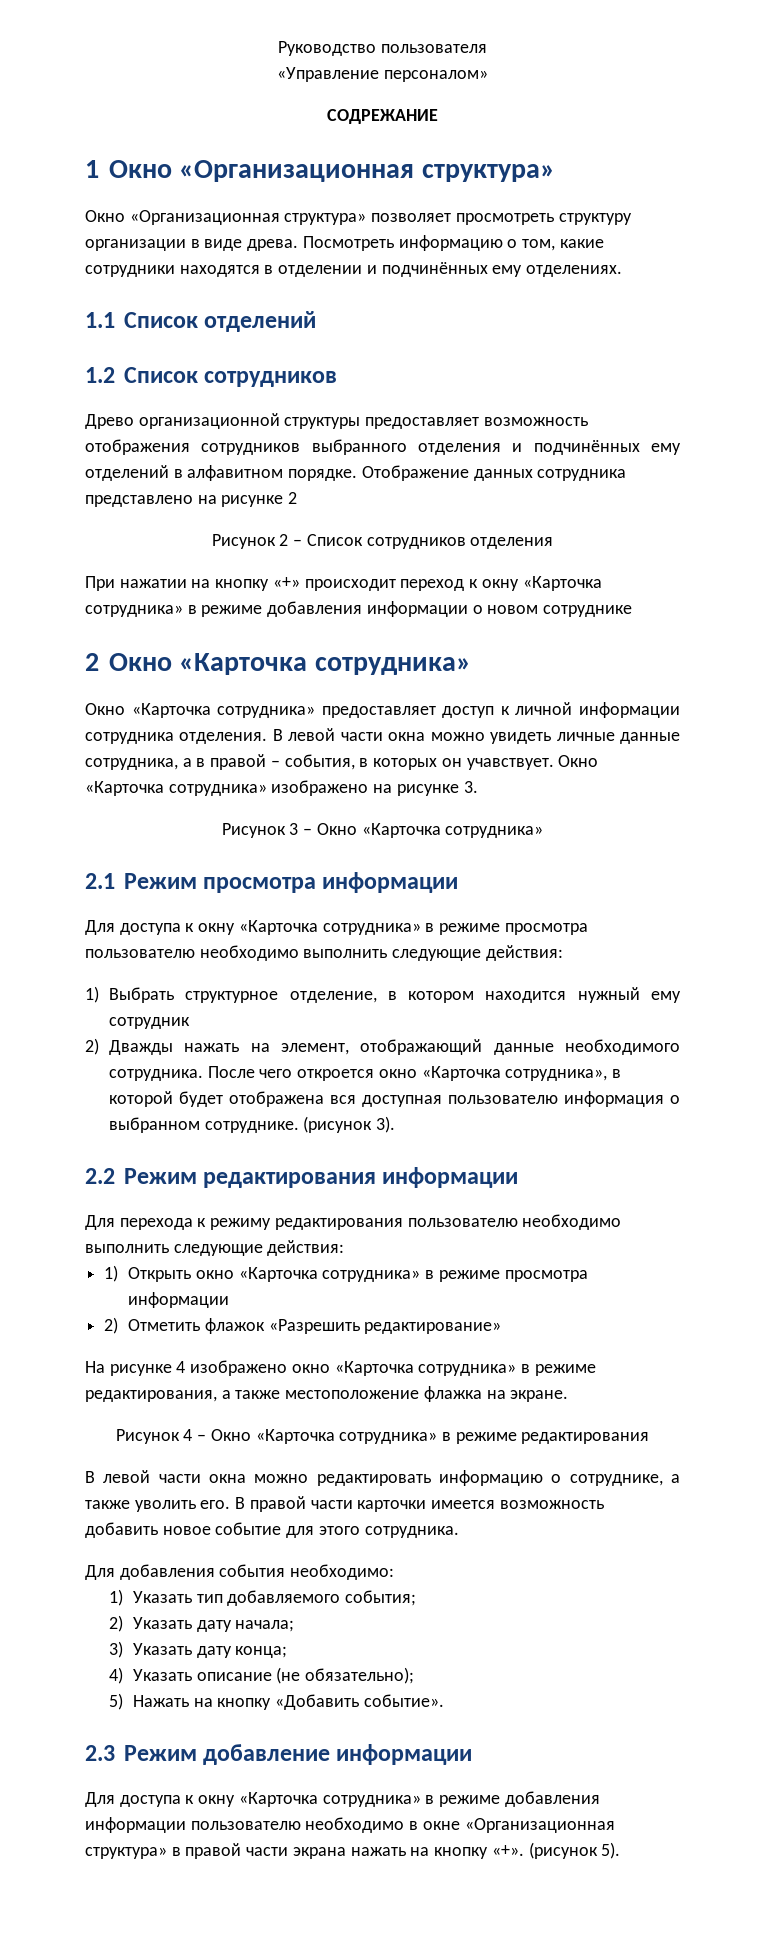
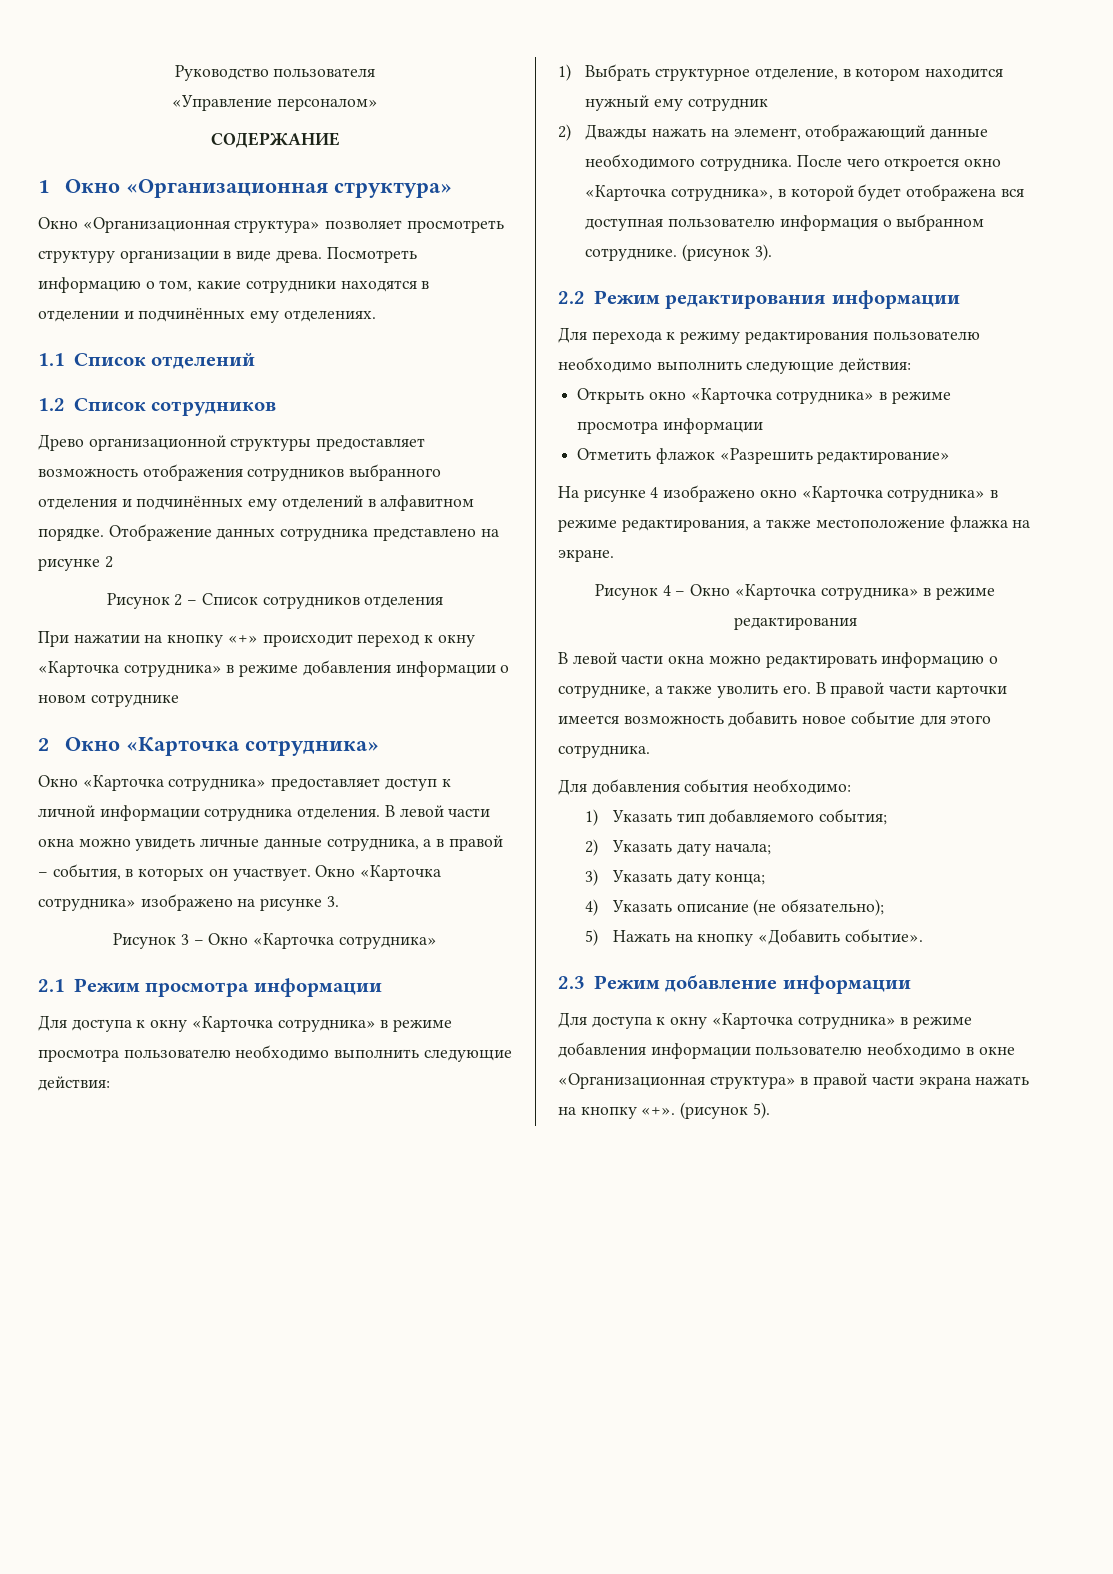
- СОДРЕЖАНИЕ
+ СОДЕРЖАНИЕ
- В левой части окна можно увидеть личные данные сотрудника, а в правой – события, в которых он учавствует.
+ В левой части окна можно увидеть личные данные сотрудника, а в правой – события, в которых он участвует.
- 1) Открыть окно «Карточка сотрудника» в режиме просмотра информации
+ Открыть окно «Карточка сотрудника» в режиме просмотра информации
- 2) Отметить флажок «Разрешить редактирование»
+ Отметить флажок «Разрешить редактирование»

